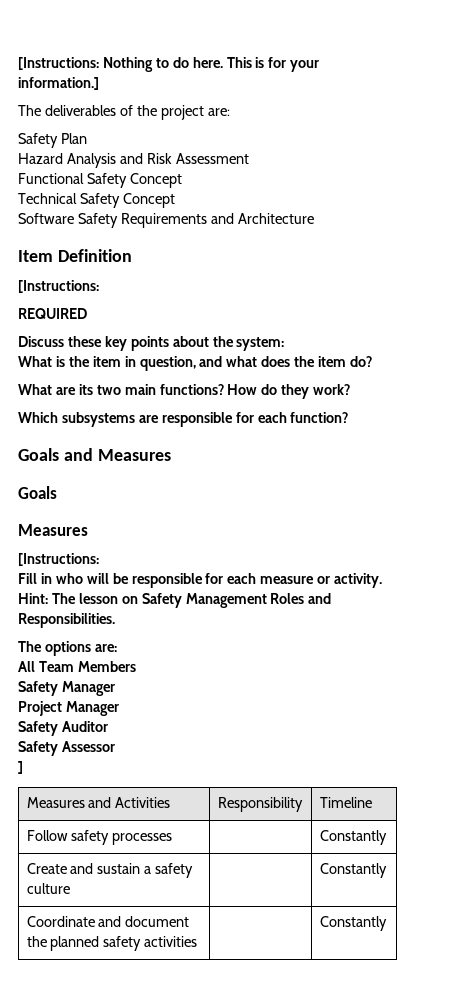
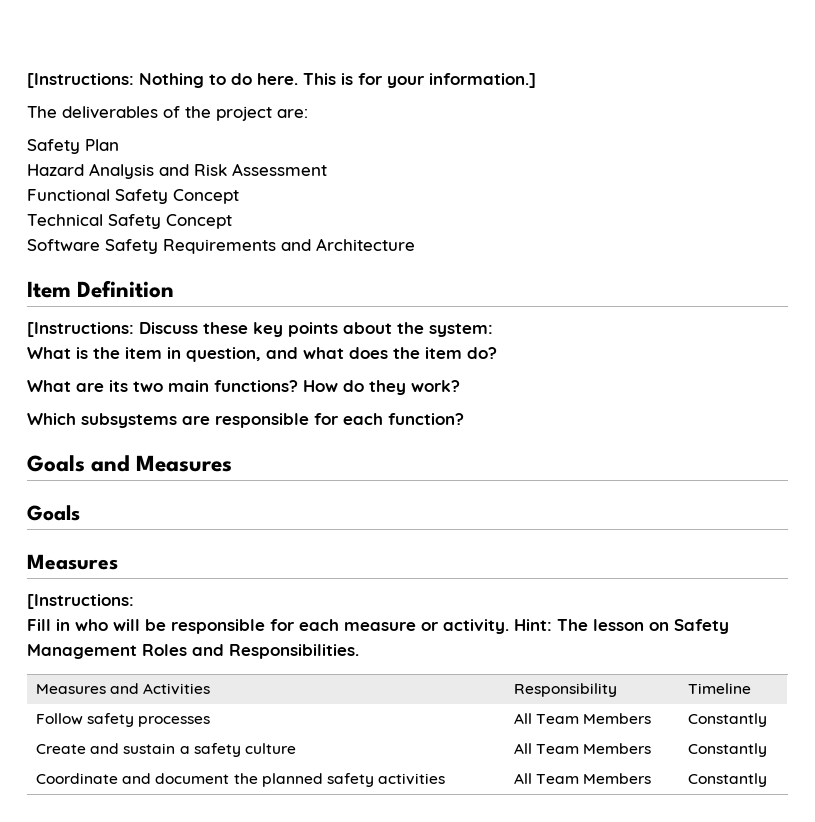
  Item Definition
- [Instructions:
- REQUIRED
- Discuss these key points about the system:
+ [Instructions: Discuss these key points about the system:
- The options are:
- All Team Members
- Safety Manager
- Project Manager
- Safety Auditor
- Safety Assessor
- ]
- Follow safety processes | | Constantly
+ Follow safety processes | All Team Members | Constantly
- Create and sustain a safety culture | | Constantly
+ Create and sustain a safety culture | All Team Members | Constantly
- Coordinate and document the planned safety activities | | Constantly
+ Coordinate and document the planned safety activities | All Team Members | Constantly

